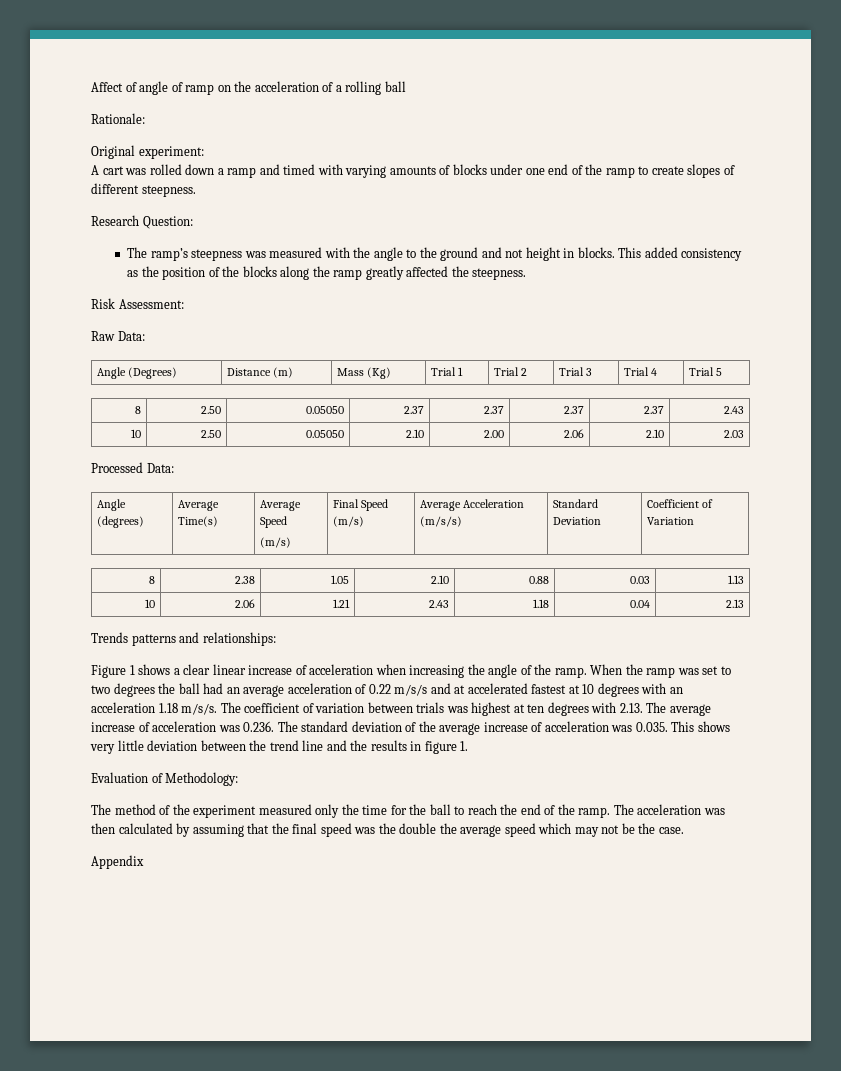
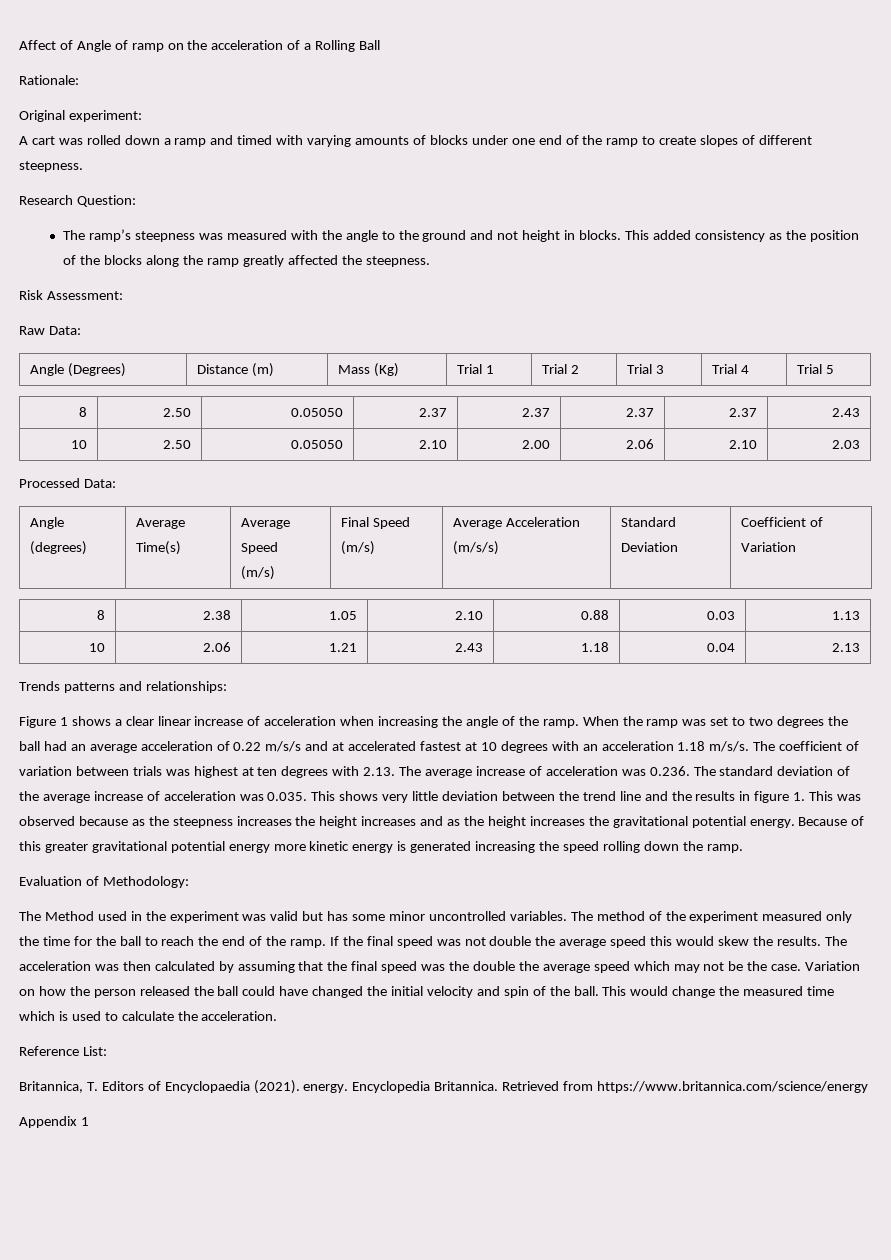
- Affect of angle of ramp on the acceleration of a rolling ball
+ Affect of Angle of ramp on the acceleration of a Rolling Ball
- The coefficient of variation between trials was highest at ten degrees with 2.13. The average increase of acceleration was 0.236. The standard deviation of the average increase of acceleration was 0.035. This shows very little deviation between the trend line and the results in figure 1.
+ The coefficient of variation between trials was highest at ten degrees with 2.13. The average increase of acceleration was 0.236. The standard deviation of the average increase of acceleration was 0.035. This shows very little deviation between the trend line and the results in figure 1. This was observed because as the steepness increases the height increases and as the height increases the gravitational potential energy. Because of this greater gravitational potential energy more kinetic energy is generated increasing the speed rolling down the ramp.
  Evaluation of Methodology:
- The method of the experiment measured only the time for the ball to reach the end of the ramp.
+ The Method used in the experiment was valid but has some minor uncontrolled variables. The method of the experiment measured only the time for the ball to reach the end of the ramp.
+ If the final speed was not double the average speed this would skew the results.
+ Variation on how the person released the ball could have changed the initial velocity and spin of the ball. This would change the measured time which is used to calculate the acceleration.
+ Reference List:
+ Britannica, T. Editors of Encyclopaedia (2021). energy. Encyclopedia Britannica. Retrieved from https://www.britannica.com/science/energy
- Appendix
+ Appendix 1

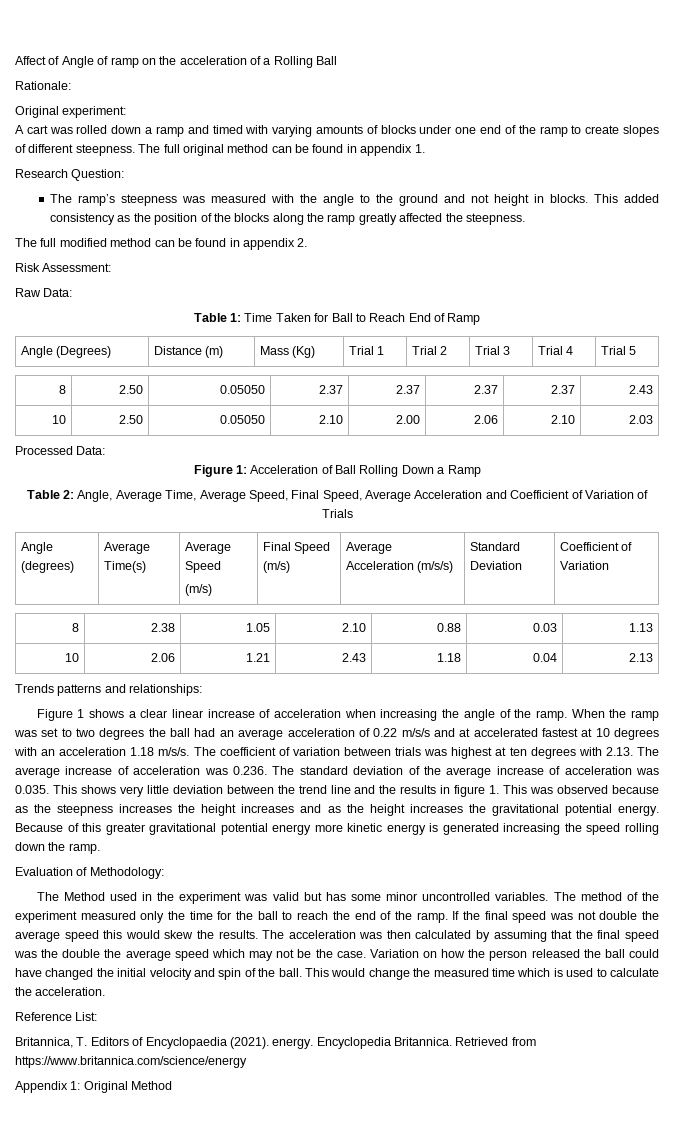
+ The full original method can be found in appendix 1.
+ The full modified method can be found in appendix 2.
  Risk Assessment:
  Raw Data:
+ Table 1: Time Taken for Ball to Reach End of Ramp
+ Figure 1: Acceleration of Ball Rolling Down a Ramp
+ Table 2: Angle, Average Time, Average Speed, Final Speed, Average Acceleration and Coefficient of Variation of Trials
- Appendix 1
+ Appendix 1: Original Method

